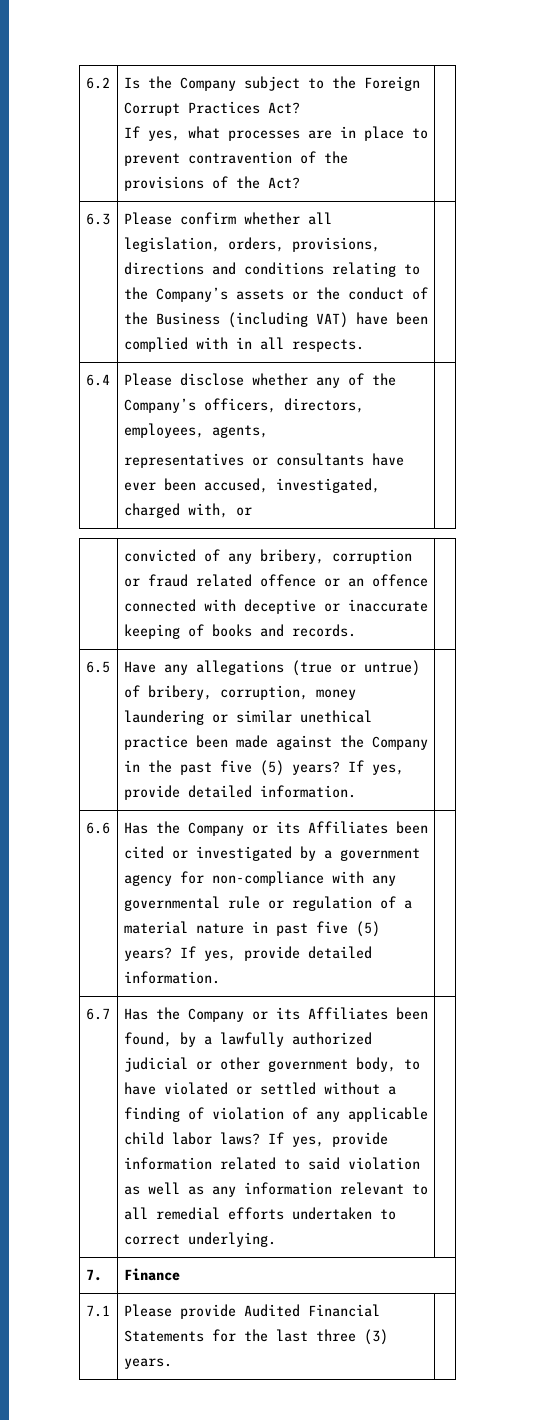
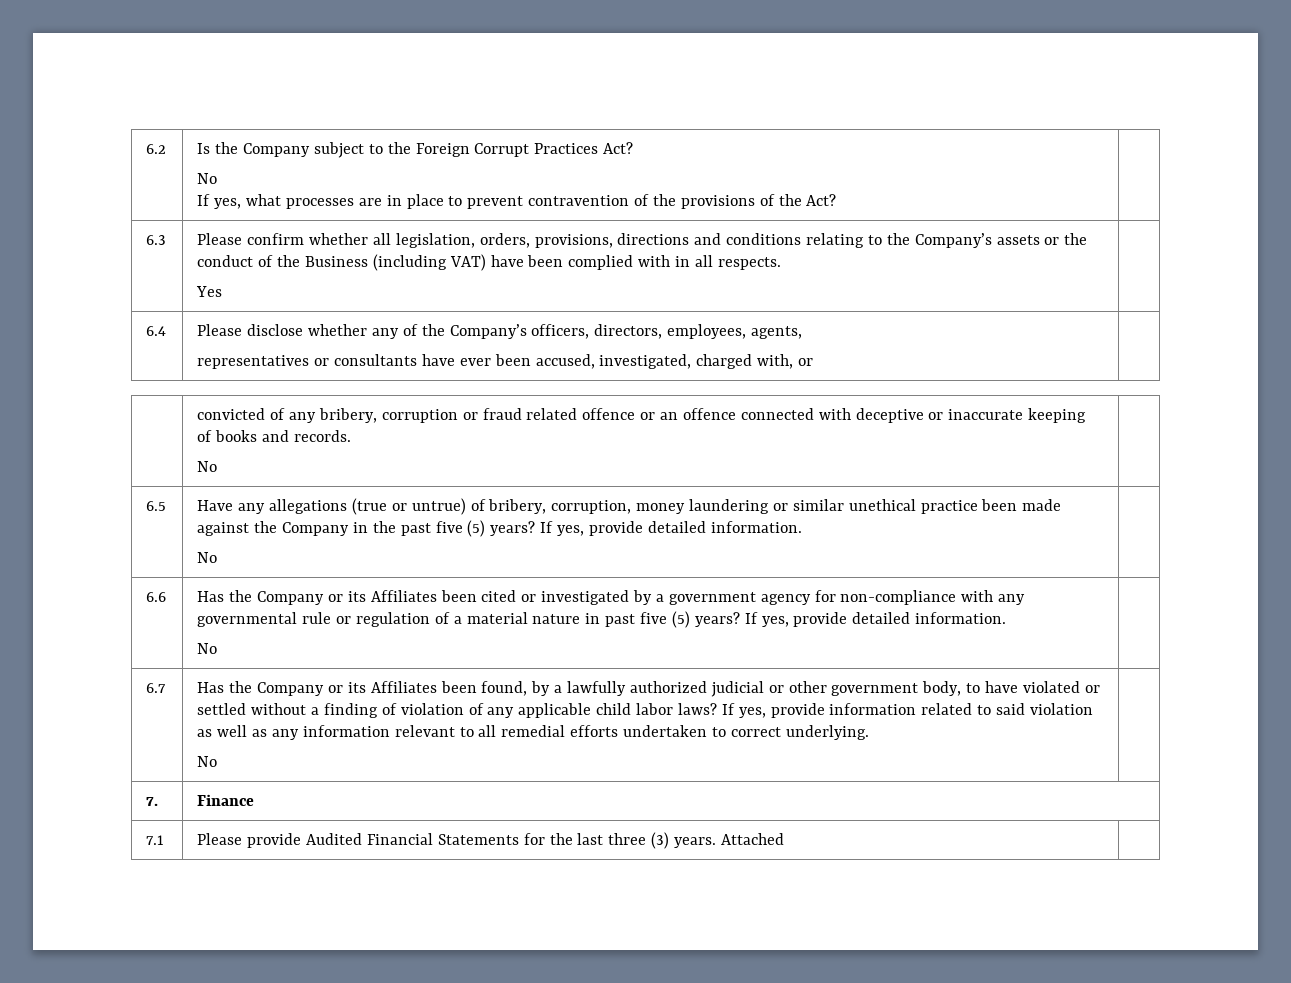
  6.2 | Is the Company subject to the Foreign Corrupt Practices Act?
+ No
- 6.3 | Please confirm whether all legislation, orders, provisions, directions and conditions relating to the Company’s assets or the conduct of the Business (including VAT) have been complied with in all respects. |
+ 6.3 | Please confirm whether all legislation, orders, provisions, directions and conditions relating to the Company’s assets or the conduct of the Business (including VAT) have been complied with in all respects.
+ Yes |
- | convicted of any bribery, corruption or fraud related offence or an offence connected with deceptive or inaccurate keeping of books and records. |
+ | convicted of any bribery, corruption or fraud related offence or an offence connected with deceptive or inaccurate keeping of books and records.
+ No |
- 6.5 | Have any allegations (true or untrue) of bribery, corruption, money laundering or similar unethical practice been made against the Company in the past five (5) years? If yes, provide detailed information. |
+ 6.5 | Have any allegations (true or untrue) of bribery, corruption, money laundering or similar unethical practice been made against the Company in the past five (5) years? If yes, provide detailed information.
+ No |
- 6.6 | Has the Company or its Affiliates been cited or investigated by a government agency for non-compliance with any governmental rule or regulation of a material nature in past five (5) years? If yes, provide detailed information. |
+ 6.6 | Has the Company or its Affiliates been cited or investigated by a government agency for non-compliance with any governmental rule or regulation of a material nature in past five (5) years? If yes, provide detailed information.
+ No |
  If yes, provide information related to said violation as well as any information relevant to all remedial efforts undertaken to correct underlying.
+ No
- 7.1 | Please provide Audited Financial Statements for the last three (3) years. |
+ 7.1 | Please provide Audited Financial Statements for the last three (3) years. Attached |

